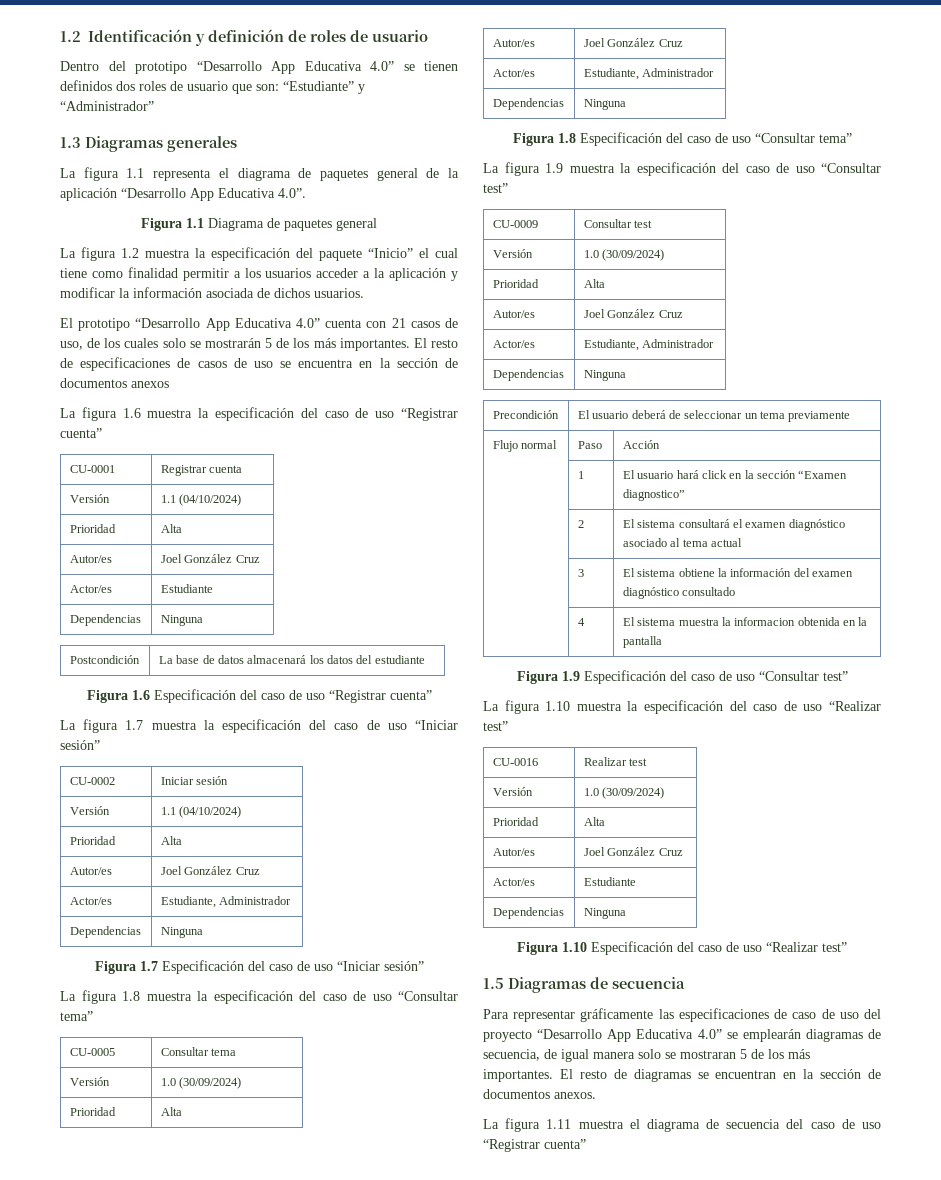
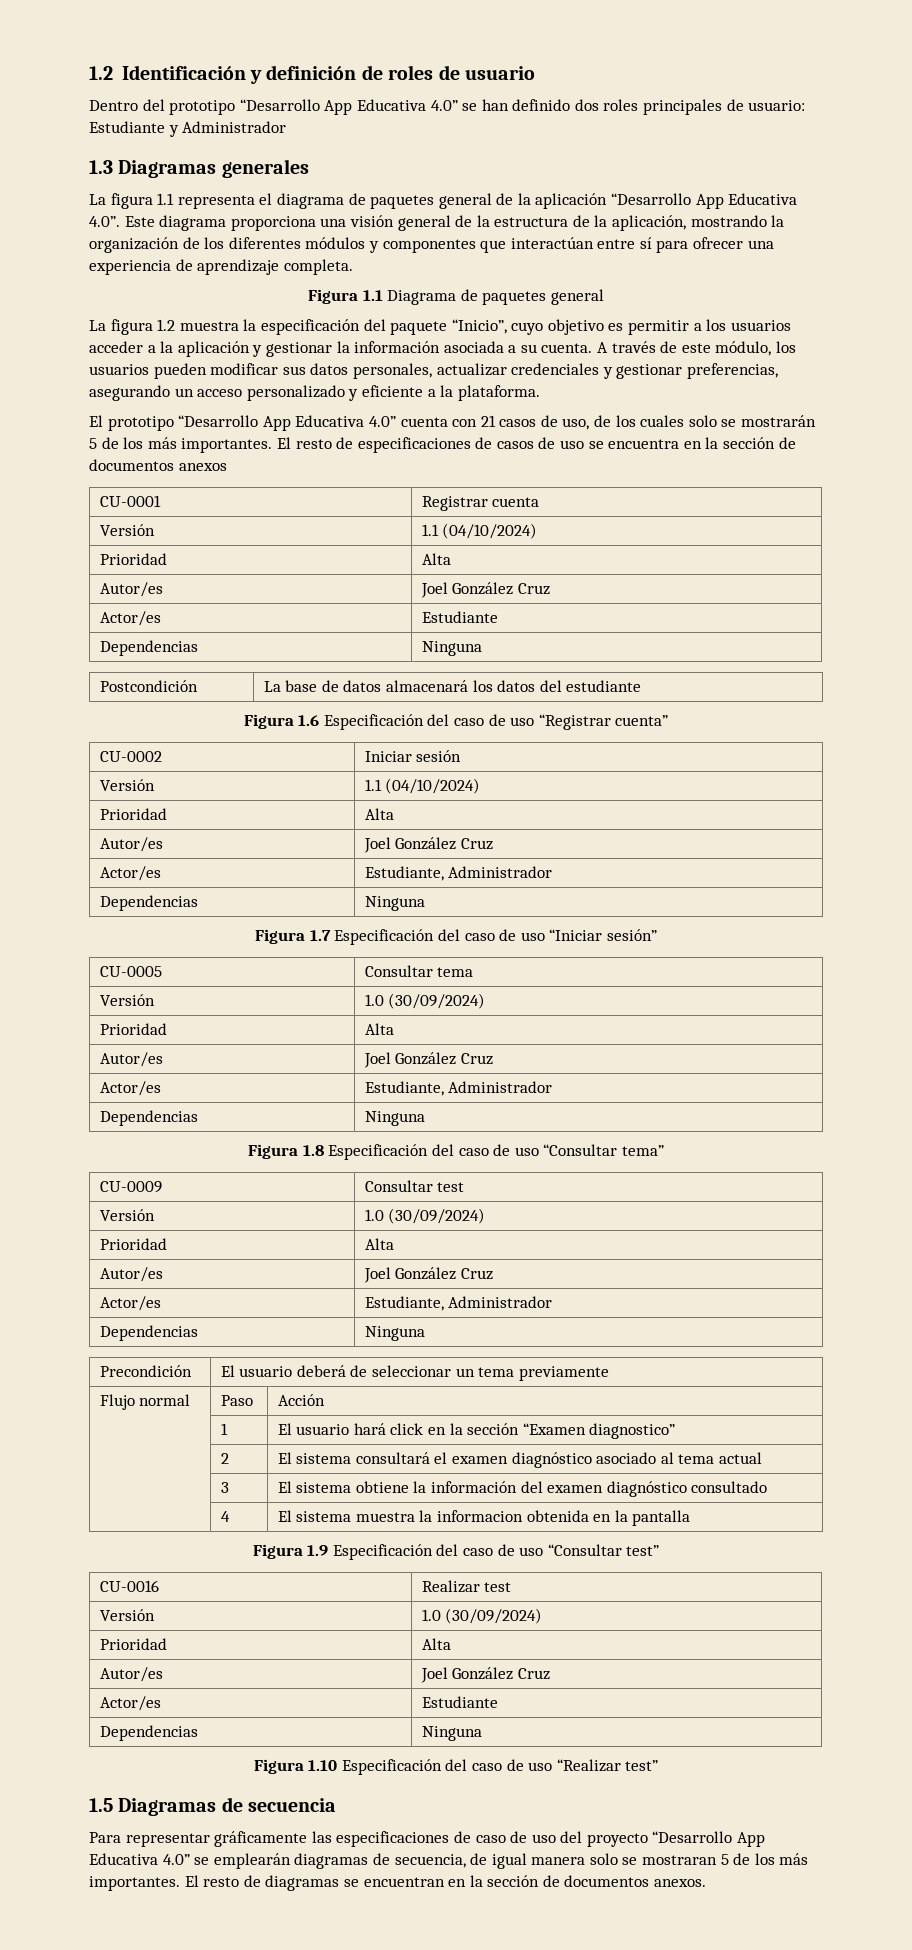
- Dentro del prototipo “Desarrollo App Educativa 4.0” se tienen definidos dos roles de usuario que son: “Estudiante” y “Administrador”
+ Dentro del prototipo “Desarrollo App Educativa 4.0” se han definido dos roles principales de usuario: Estudiante y Administrador
- La figura 1.1 representa el diagrama de paquetes general de la aplicación “Desarrollo App Educativa 4.0”.
+ La figura 1.1 representa el diagrama de paquetes general de la aplicación “Desarrollo App Educativa 4.0”. Este diagrama proporciona una visión general de la estructura de la aplicación, mostrando la organización de los diferentes módulos y componentes que interactúan entre sí para ofrecer una experiencia de aprendizaje completa.
- La figura 1.2 muestra la especificación del paquete “Inicio” el cual tiene como finalidad permitir a los usuarios acceder a la aplicación y modificar la información asociada de dichos usuarios.
+ La figura 1.2 muestra la especificación del paquete “Inicio”, cuyo objetivo es permitir a los usuarios acceder a la aplicación y gestionar la información asociada a su cuenta. A través de este módulo, los usuarios pueden modificar sus datos personales, actualizar credenciales y gestionar preferencias, asegurando un acceso personalizado y eficiente a la plataforma.
- La figura 1.6 muestra la especificación del caso de uso “Registrar cuenta”
- La figura 1.7 muestra la especificación del caso de uso “Iniciar sesión”
- La figura 1.8 muestra la especificación del caso de uso “Consultar tema”
- La figura 1.9 muestra la especificación del caso de uso “Consultar test”
- La figura 1.10 muestra la especificación del caso de uso “Realizar test”
- La figura 1.11 muestra el diagrama de secuencia del caso de uso “Registrar cuenta”

